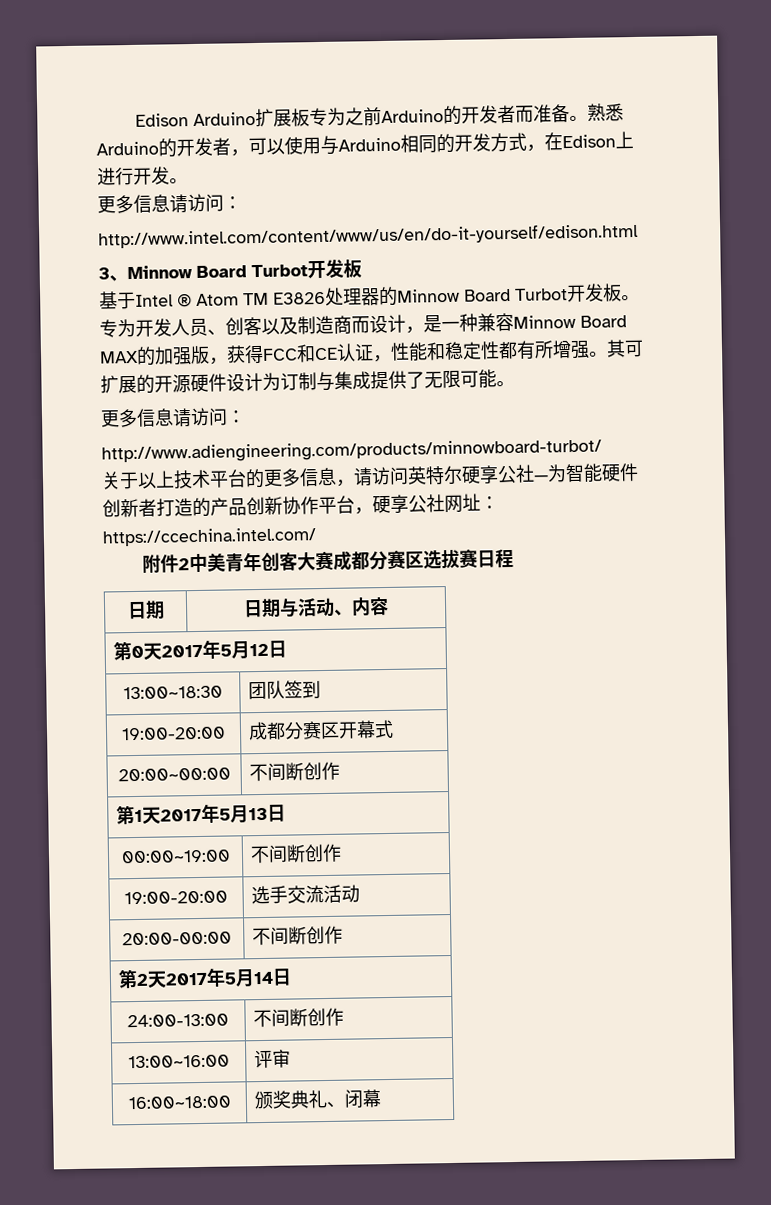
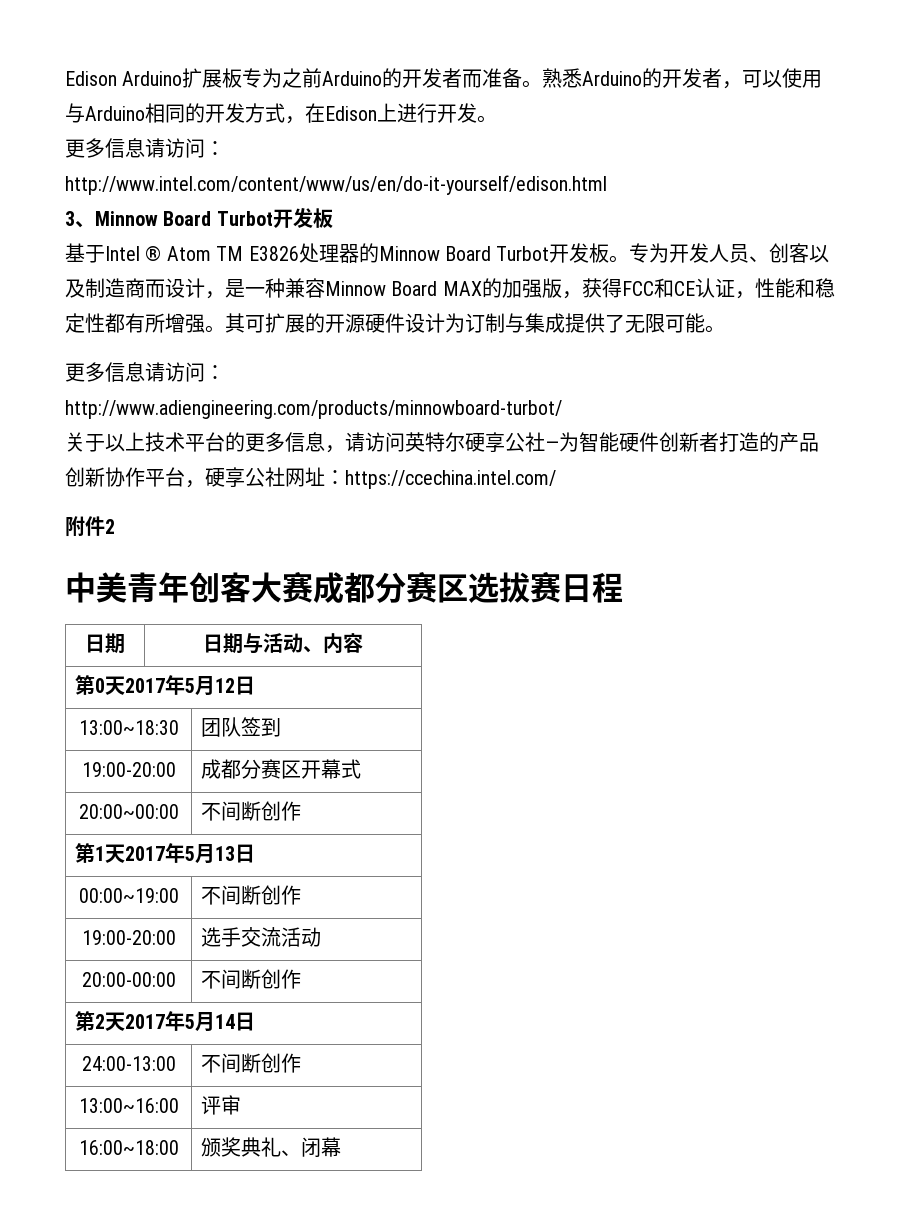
- 附件2中美青年创客大赛成都分赛区选拔赛日程
+ 附件2
+ 中美青年创客大赛成都分赛区选拔赛日程

